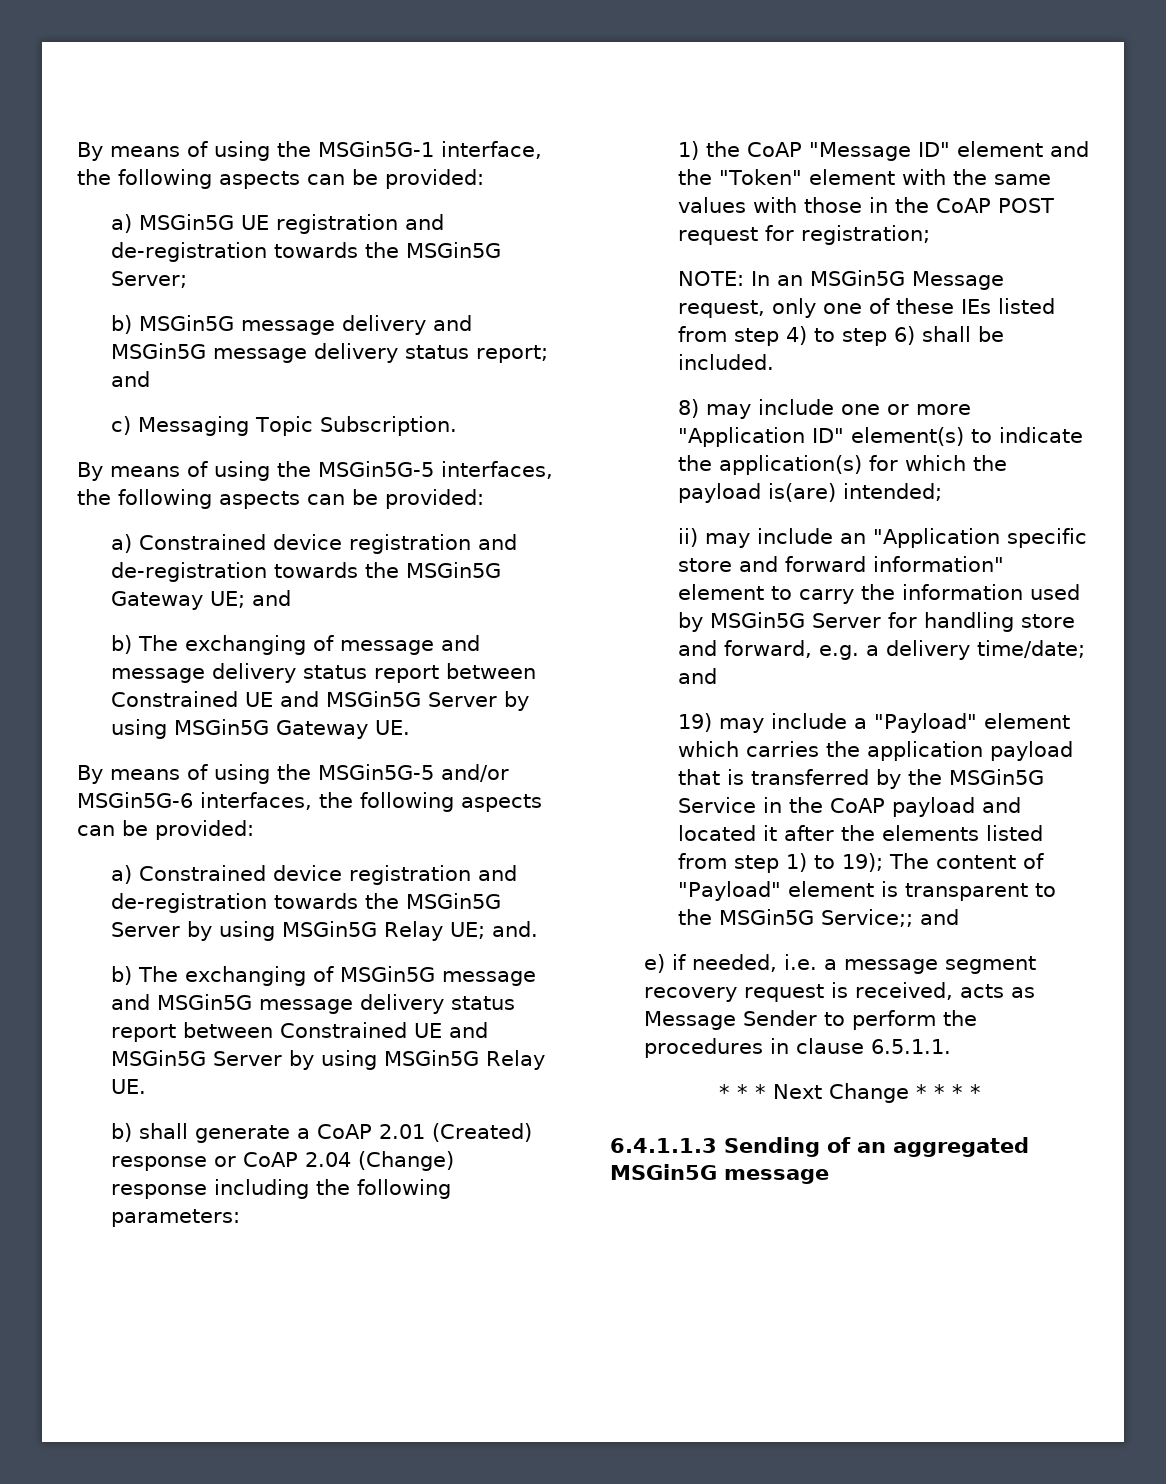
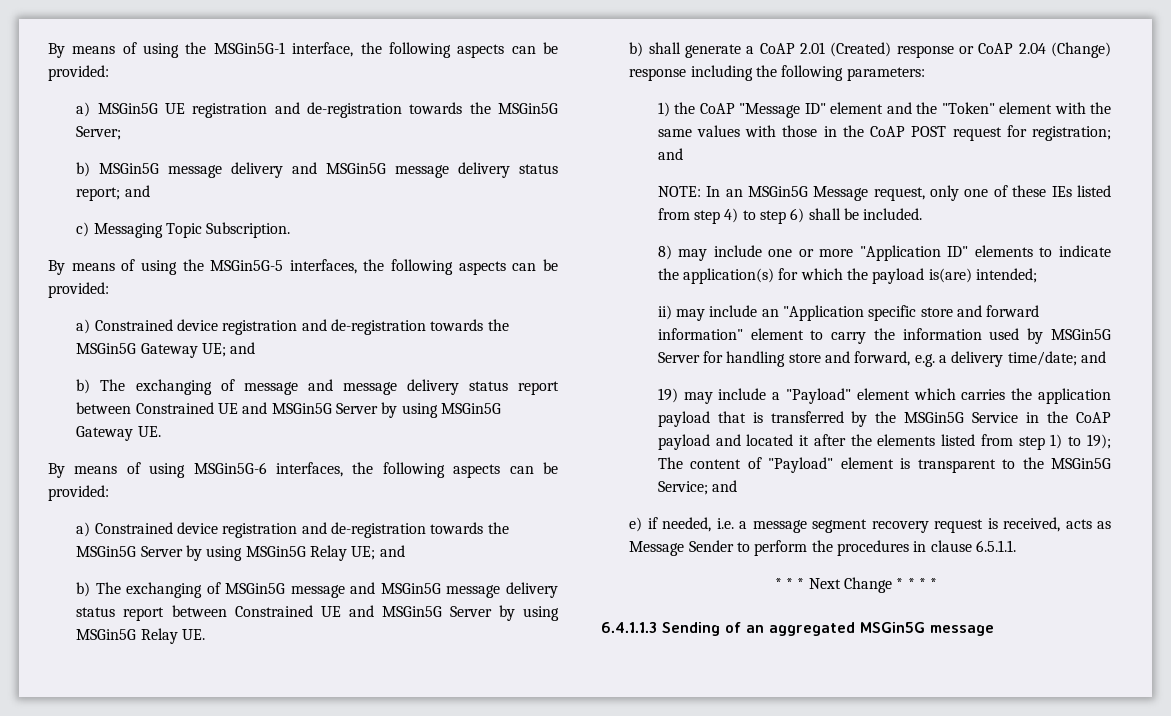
- By means of using the MSGin5G-5 and/or MSGin5G-6 interfaces, the following aspects can be provided:
+ By means of using MSGin5G-6 interfaces, the following aspects can be provided:
- a) Constrained device registration and de-registration towards the MSGin5G Server by using MSGin5G Relay UE; and.
+ a) Constrained device registration and de-registration towards the MSGin5G Server by using MSGin5G Relay UE; and
- 1) the CoAP "Message ID" element and the "Token" element with the same values with those in the CoAP POST request for registration;
+ 1) the CoAP "Message ID" element and the "Token" element with the same values with those in the CoAP POST request for registration; and
- 8) may include one or more "Application ID" element(s) to indicate the application(s) for which the payload is(are) intended;
+ 8) may include one or more "Application ID" elements to indicate the application(s) for which the payload is(are) intended;
- 19) may include a "Payload" element which carries the application payload that is transferred by the MSGin5G Service in the CoAP payload and located it after the elements listed from step 1) to 19); The content of "Payload" element is transparent to the MSGin5G Service;; and
+ 19) may include a "Payload" element which carries the application payload that is transferred by the MSGin5G Service in the CoAP payload and located it after the elements listed from step 1) to 19); The content of "Payload" element is transparent to the MSGin5G Service; and

